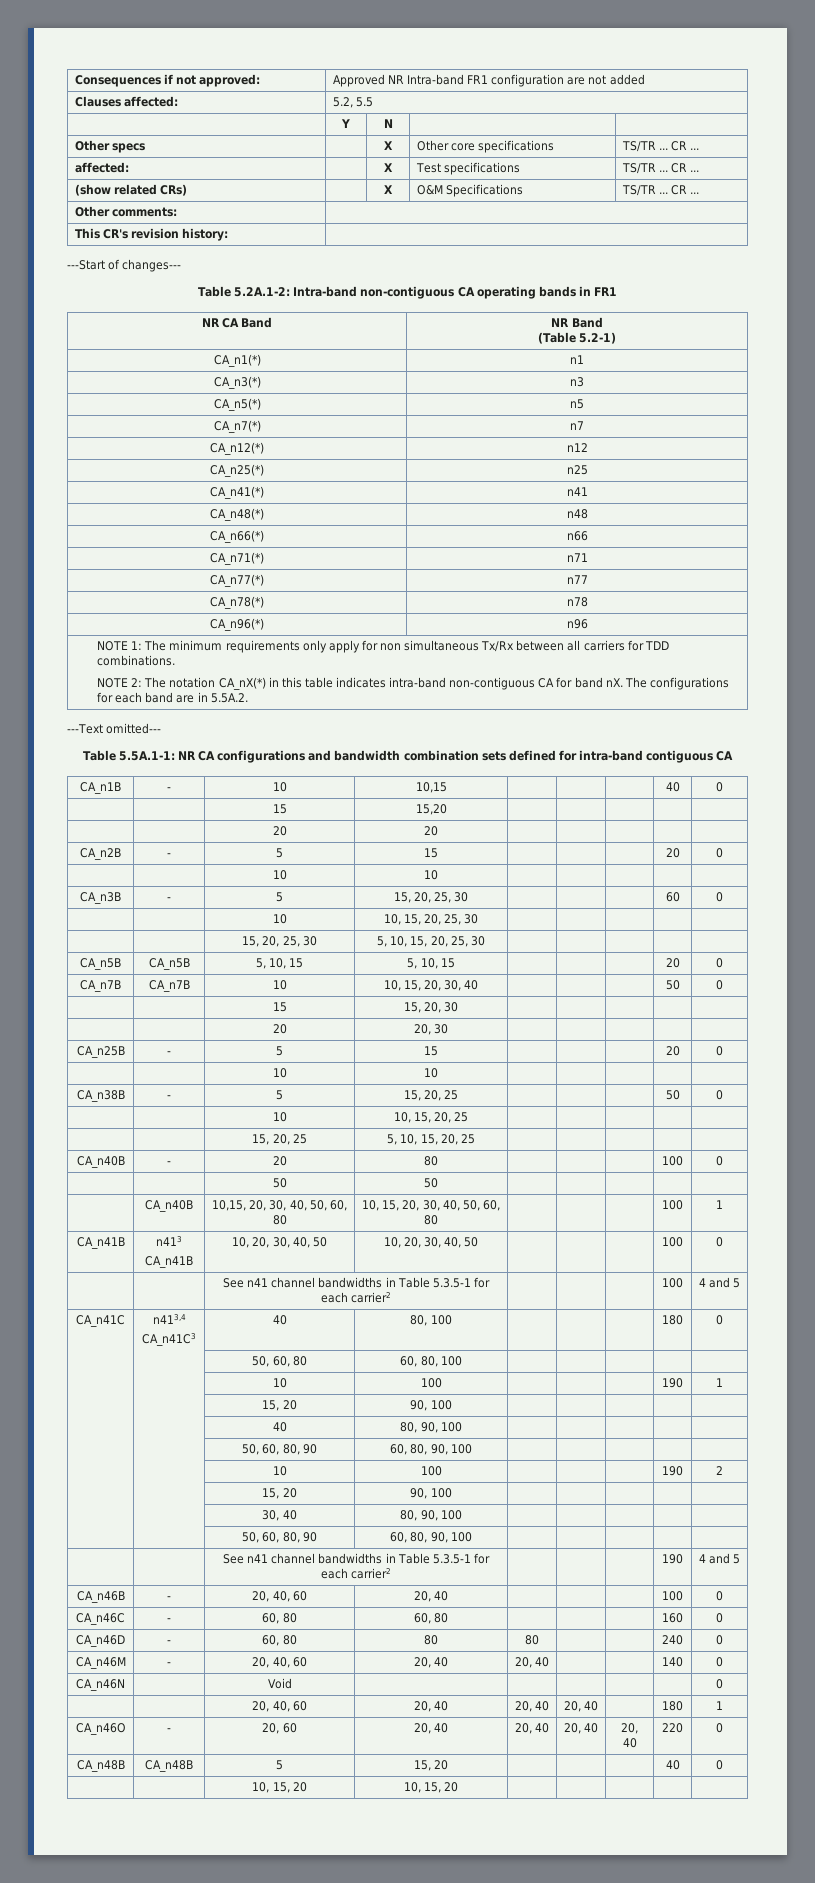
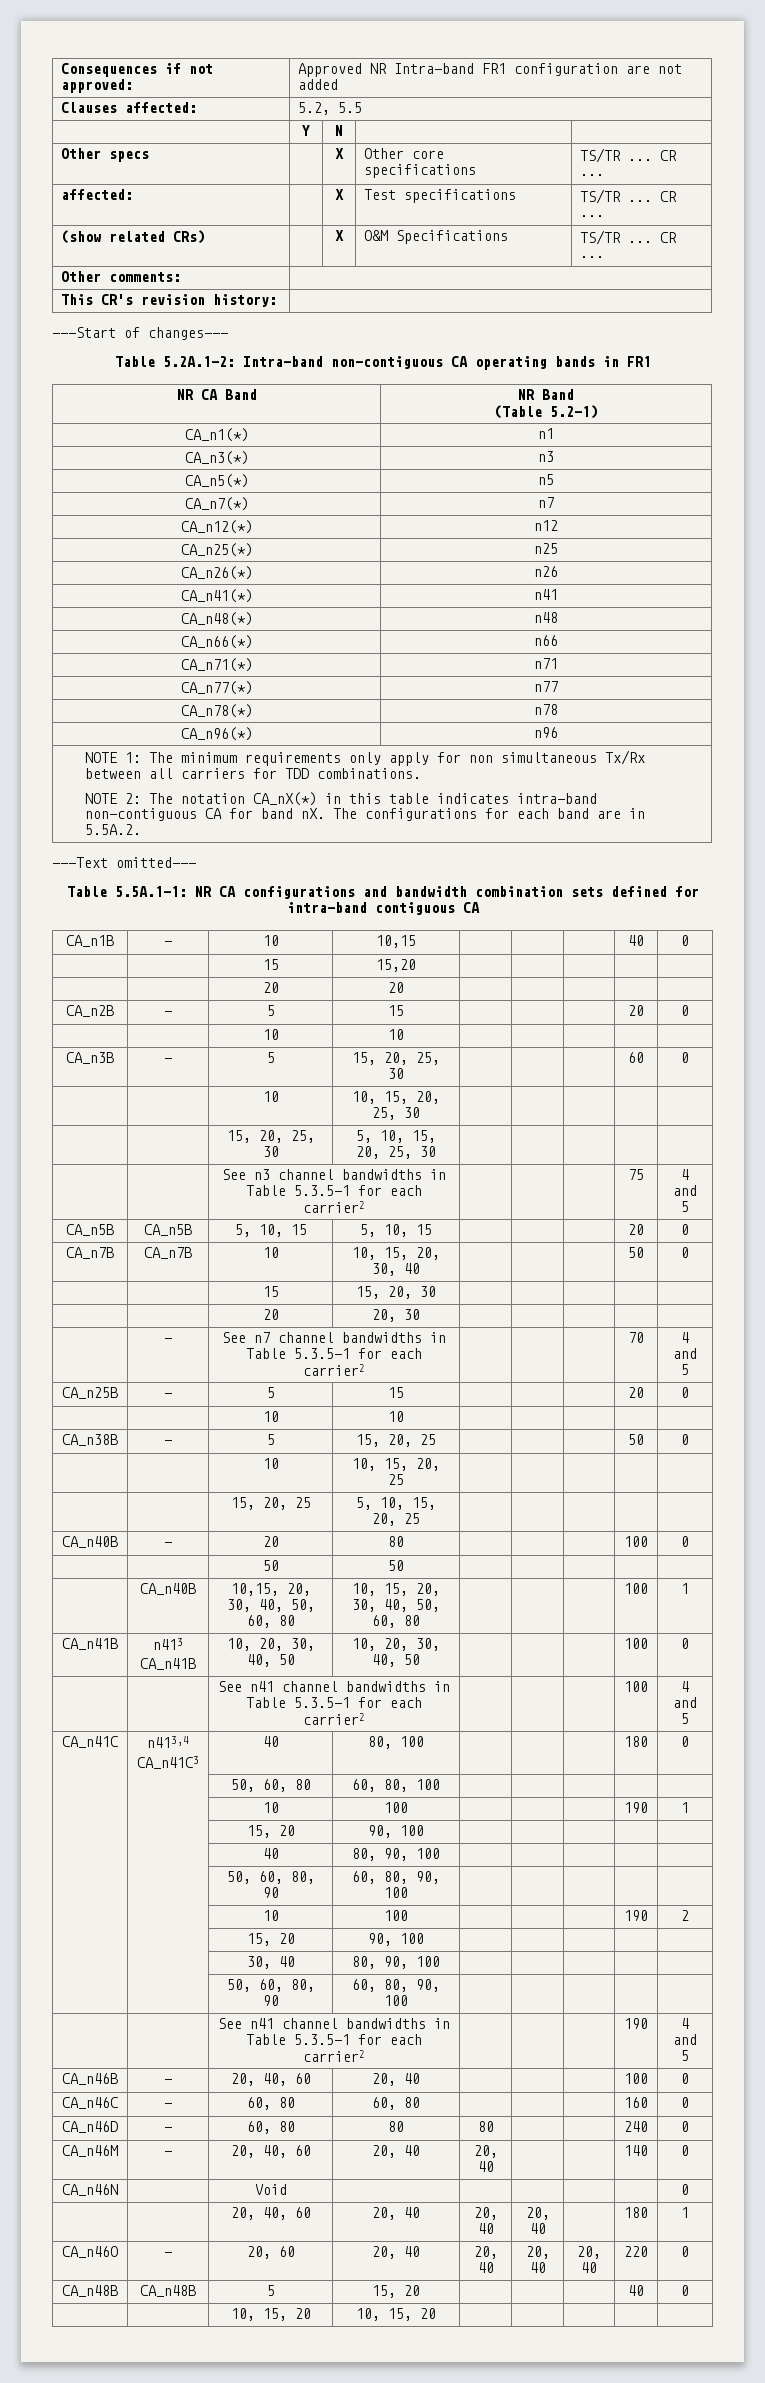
+ CA_n26(*) | n26
+ | | See n3 channel bandwidths in Table 5.3.5-1 for each carrier2 | | | | 75 | 4 and 5
+ | - | See n7 channel bandwidths in Table 5.3.5-1 for each carrier2 | | | | 70 | 4 and 5

